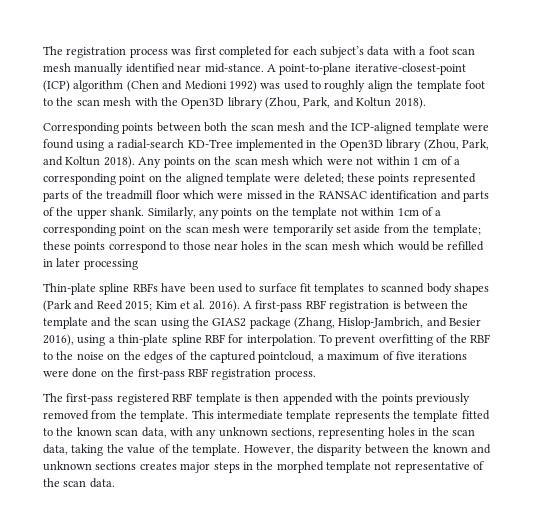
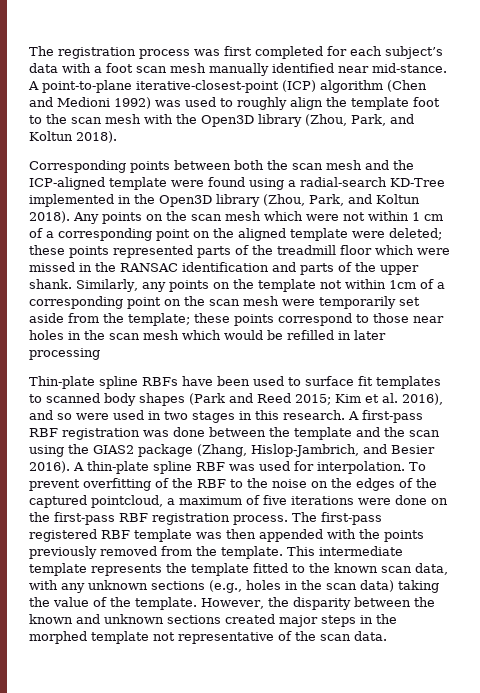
- Thin-plate spline RBFs have been used to surface fit templates to scanned body shapes (Park and Reed 2015; Kim et al. 2016).
+ Thin-plate spline RBFs have been used to surface fit templates to scanned body shapes (Park and Reed 2015; Kim et al. 2016), and so were used in two stages in this research.
- A first-pass RBF registration is between the template and the scan using the GIAS2 package (Zhang, Hislop-Jambrich, and Besier 2016), using a thin-plate spline RBF for interpolation.
+ A first-pass RBF registration was done between the template and the scan using the GIAS2 package (Zhang, Hislop-Jambrich, and Besier 2016). A thin-plate spline RBF was used for interpolation.
- To prevent overfitting of the RBF to the noise on the edges of the captured pointcloud, a maximum of five iterations were done on the first-pass RBF registration process.
- The first-pass registered RBF template is then appended with the points previously removed from the template.
+ To prevent overfitting of the RBF to the noise on the edges of the captured pointcloud, a maximum of five iterations were done on the first-pass RBF registration process. The first-pass registered RBF template was then appended with the points previously removed from the template.
- This intermediate template represents the template fitted to the known scan data, with any unknown sections, representing holes in the scan data, taking the value of the template.
+ This intermediate template represents the template fitted to the known scan data, with any unknown sections (e.g., holes in the scan data) taking the value of the template.
- However, the disparity between the known and unknown sections creates major steps in the morphed template not representative of the scan data.
+ However, the disparity between the known and unknown sections created major steps in the morphed template not representative of the scan data.

